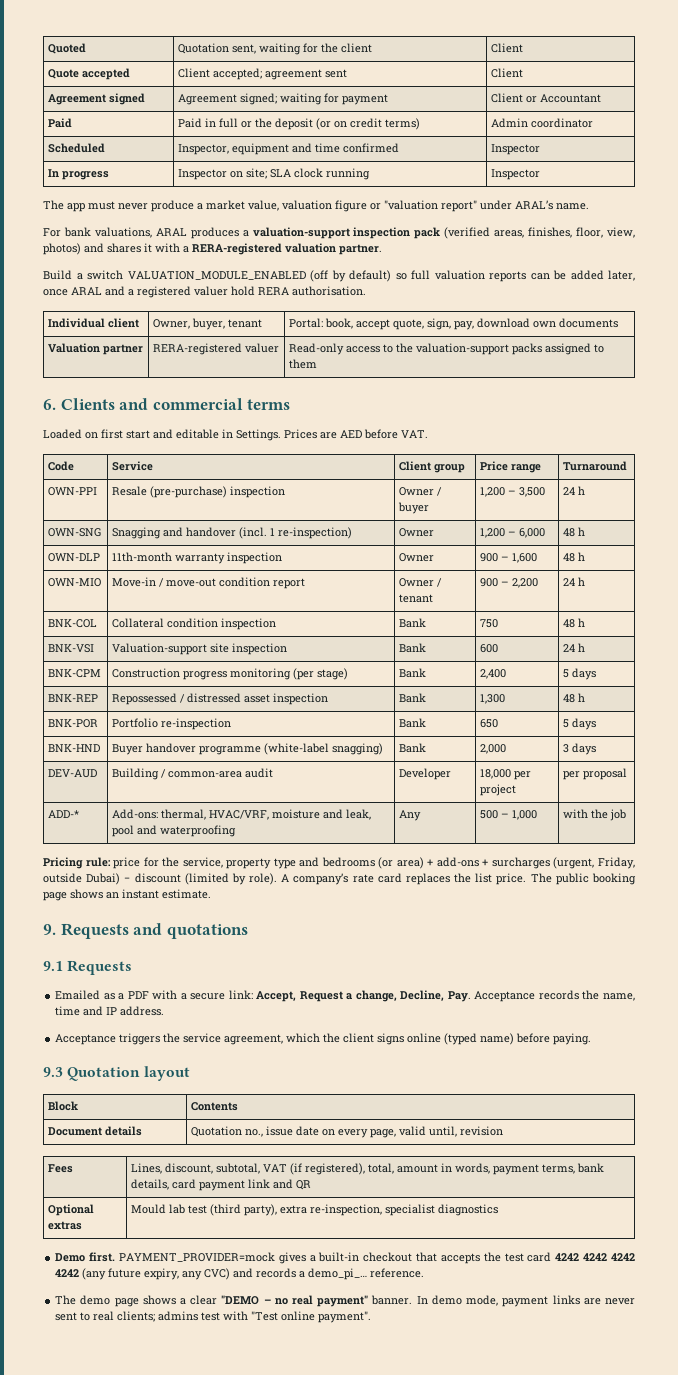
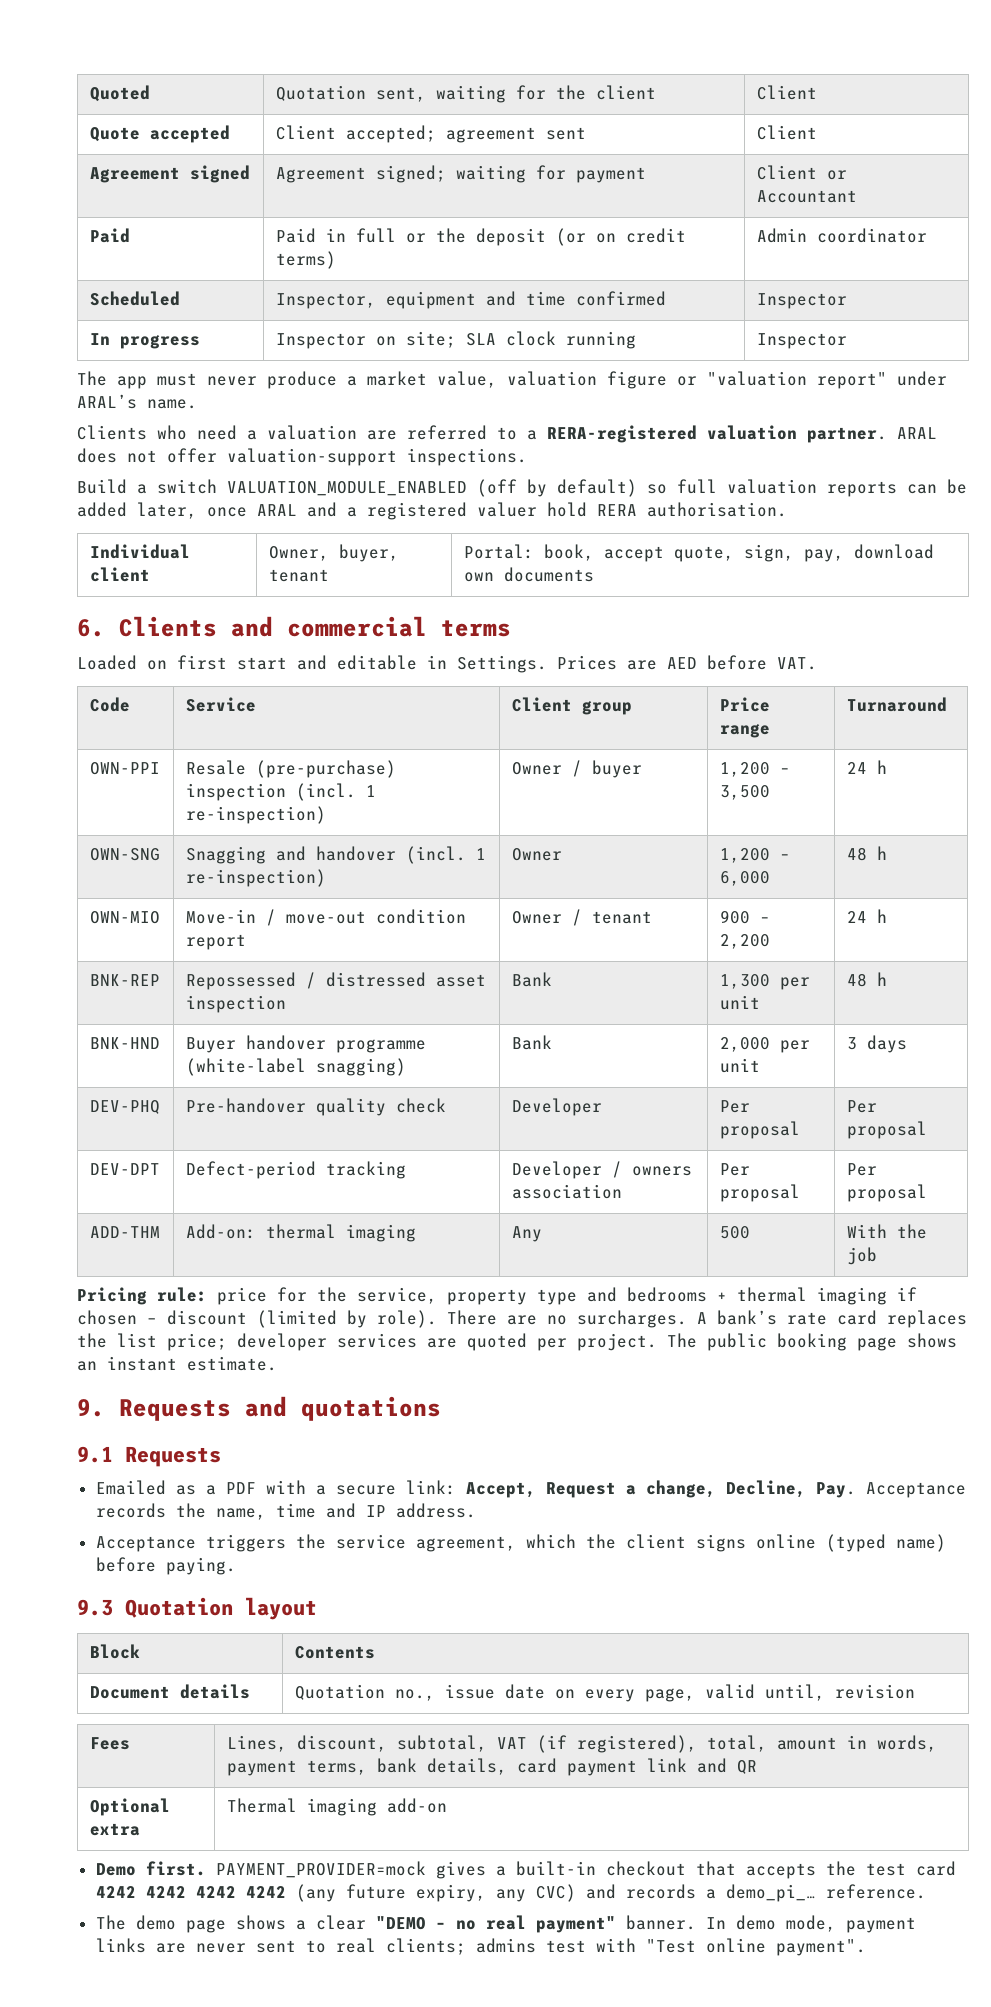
- For bank valuations, ARAL produces a valuation-support inspection pack (verified areas, finishes, floor, view, photos) and shares it with a RERA-registered valuation partner.
+ Clients who need a valuation are referred to a RERA-registered valuation partner. ARAL does not offer valuation-support inspections.
- Valuation partner | RERA-registered valuer | Read-only access to the valuation-support packs assigned to them
- OWN-PPI | Resale (pre-purchase) inspection | Owner / buyer | 1,200 – 3,500 | 24 h
+ OWN-PPI | Resale (pre-purchase) inspection (incl. 1 re-inspection) | Owner / buyer | 1,200 – 3,500 | 24 h
- OWN-DLP | 11th-month warranty inspection | Owner | 900 – 1,600 | 48 h
- BNK-COL | Collateral condition inspection | Bank | 750 | 48 h
- BNK-VSI | Valuation-support site inspection | Bank | 600 | 24 h
- BNK-CPM | Construction progress monitoring (per stage) | Bank | 2,400 | 5 days
- BNK-REP | Repossessed / distressed asset inspection | Bank | 1,300 | 48 h
- BNK-POR | Portfolio re-inspection | Bank | 650 | 5 days
+ BNK-REP | Repossessed / distressed asset inspection | Bank | 1,300 per unit | 48 h
- BNK-HND | Buyer handover programme (white-label snagging) | Bank | 2,000 | 3 days
+ BNK-HND | Buyer handover programme (white-label snagging) | Bank | 2,000 per unit | 3 days
- DEV-AUD | Building / common-area audit | Developer | 18,000 per project | per proposal
- ADD-* | Add-ons: thermal, HVAC/VRF, moisture and leak, pool and waterproofing | Any | 500 – 1,000 | with the job
+ DEV-PHQ | Pre-handover quality check | Developer | Per proposal | Per proposal
+ DEV-DPT | Defect-period tracking | Developer / owners association | Per proposal | Per proposal
+ ADD-THM | Add-on: thermal imaging | Any | 500 | With the job
- Pricing rule: price for the service, property type and bedrooms (or area) + add-ons + surcharges (urgent, Friday, outside Dubai) − discount (limited by role).
+ Pricing rule: price for the service, property type and bedrooms + thermal imaging if chosen − discount (limited by role).
- A company’s rate card replaces the list price.
+ There are no surcharges. A bank’s rate card replaces the list price; developer services are quoted per project.
- Optional extras | Mould lab test (third party), extra re-inspection, specialist diagnostics
+ Optional extra | Thermal imaging add-on

